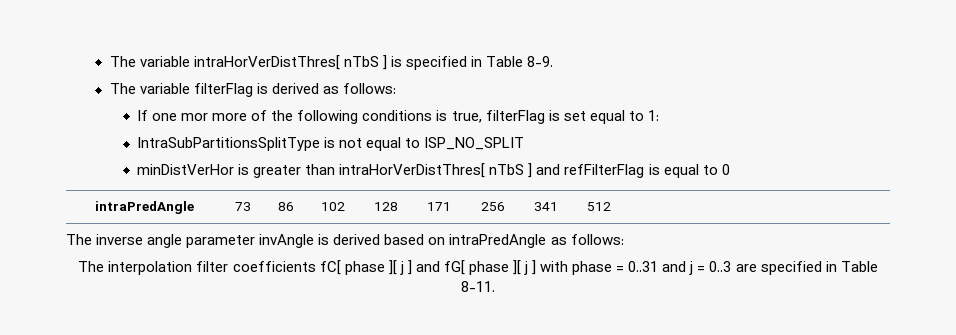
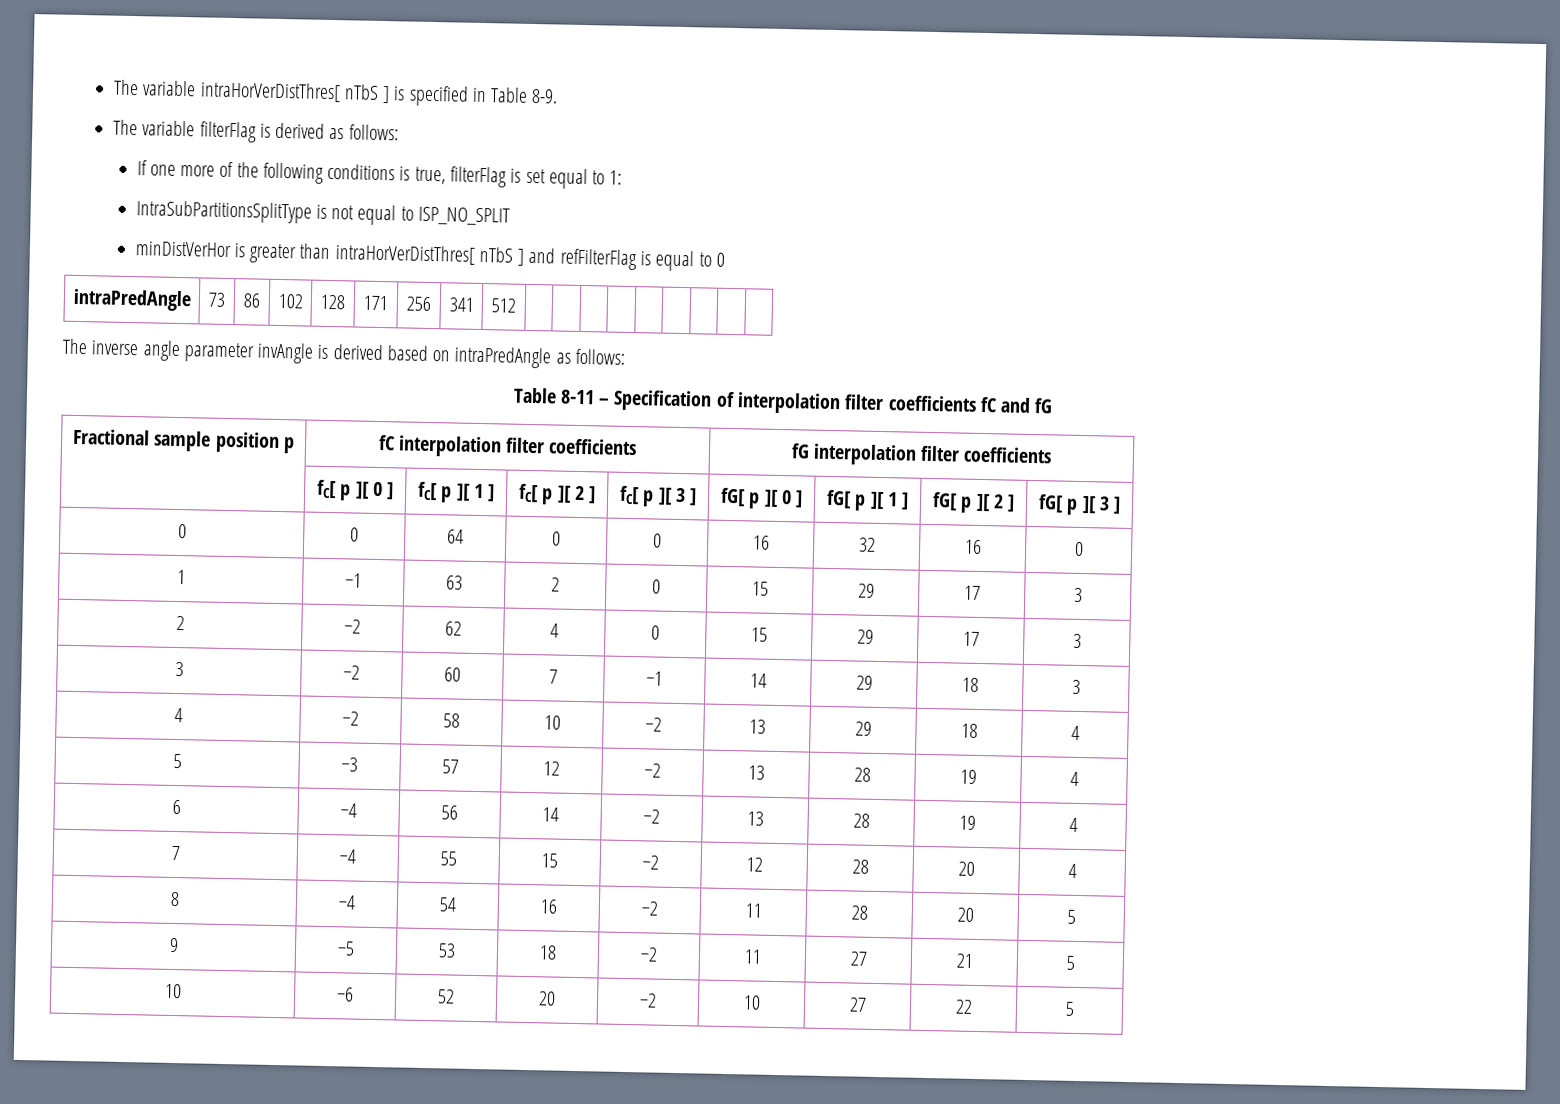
- If one mor more of the following conditions is true, filterFlag is set equal to 1:
+ If one more of the following conditions is true, filterFlag is set equal to 1:
- The interpolation filter coefficients fC[ phase ][ j ] and fG[ phase ][ j ] with phase = 0..31 and j = 0..3 are specified in Table 8-11.
+ Table 8-11 – Specification of interpolation filter coefficients fC and fG
+ Fractional sample position p | fC interpolation filter coefficients | fG interpolation filter coefficients
+ | fC[ p ][ 0 ] | fC[ p ][ 1 ] | fC[ p ][ 2 ] | fC[ p ][ 3 ] | fG[ p ][ 0 ] | fG[ p ][ 1 ] | fG[ p ][ 2 ] | fG[ p ][ 3 ]
+ 0 | 0 | 64 | 0 | 0 | 16 | 32 | 16 | 0
+ 1 | −1 | 63 | 2 | 0 | 15 | 29 | 17 | 3
+ 2 | −2 | 62 | 4 | 0 | 15 | 29 | 17 | 3
+ 3 | −2 | 60 | 7 | −1 | 14 | 29 | 18 | 3
+ 4 | −2 | 58 | 10 | −2 | 13 | 29 | 18 | 4
+ 5 | −3 | 57 | 12 | −2 | 13 | 28 | 19 | 4
+ 6 | −4 | 56 | 14 | −2 | 13 | 28 | 19 | 4
+ 7 | −4 | 55 | 15 | −2 | 12 | 28 | 20 | 4
+ 8 | −4 | 54 | 16 | −2 | 11 | 28 | 20 | 5
+ 9 | −5 | 53 | 18 | −2 | 11 | 27 | 21 | 5
+ 10 | −6 | 52 | 20 | −2 | 10 | 27 | 22 | 5

